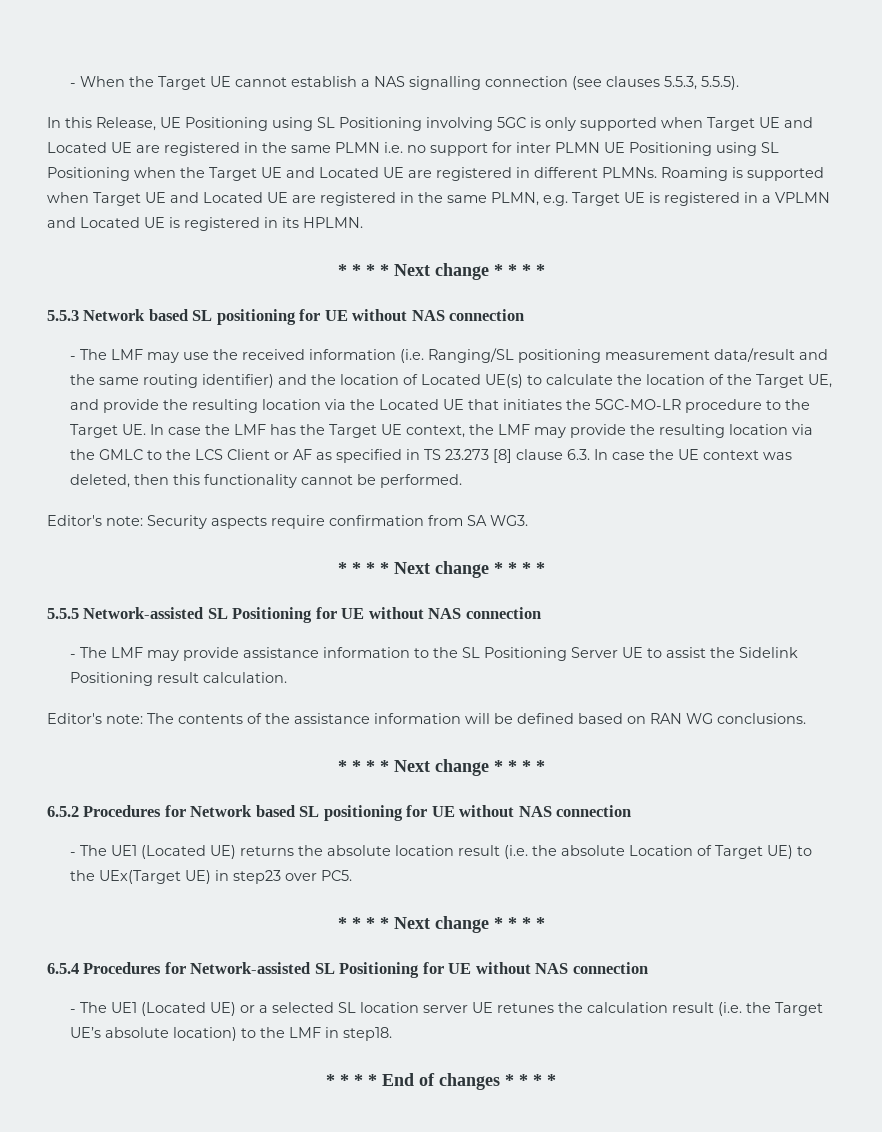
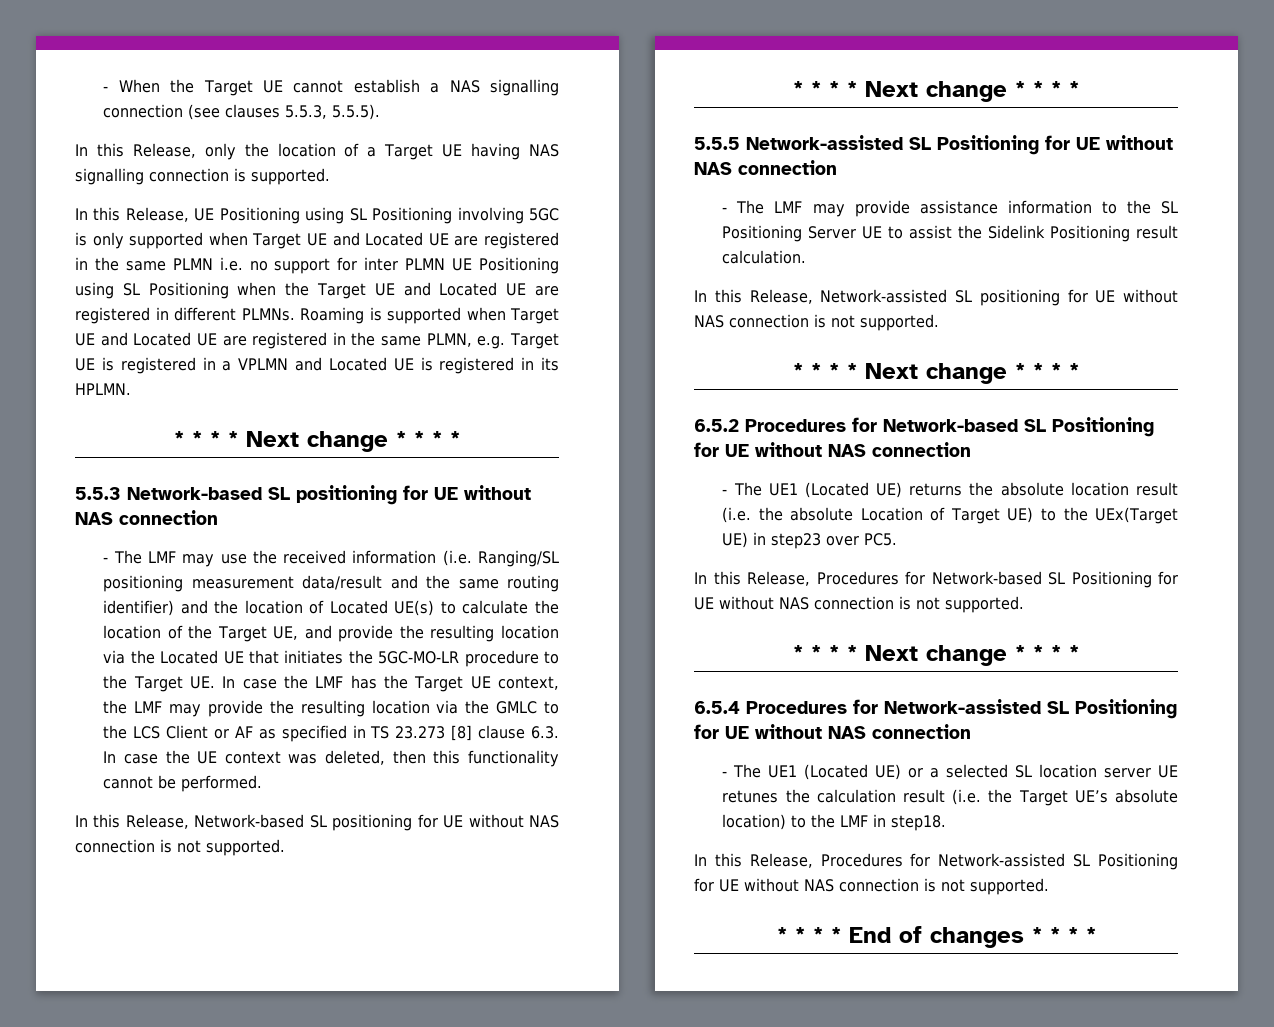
+ In this Release, only the location of a Target UE having NAS signalling connection is supported.
- 5.5.3 Network based SL positioning for UE without NAS connection
+ 5.5.3 Network-based SL positioning for UE without NAS connection
- Editor's note: Security aspects require confirmation from SA WG3.
+ In this Release, Network-based SL positioning for UE without NAS connection is not supported.
- Editor's note: The contents of the assistance information will be defined based on RAN WG conclusions.
+ In this Release, Network-assisted SL positioning for UE without NAS connection is not supported.
- 6.5.2 Procedures for Network based SL positioning for UE without NAS connection
+ 6.5.2 Procedures for Network-based SL Positioning for UE without NAS connection
+ In this Release, Procedures for Network-based SL Positioning for UE without NAS connection is not supported.
+ In this Release, Procedures for Network-assisted SL Positioning for UE without NAS connection is not supported.

